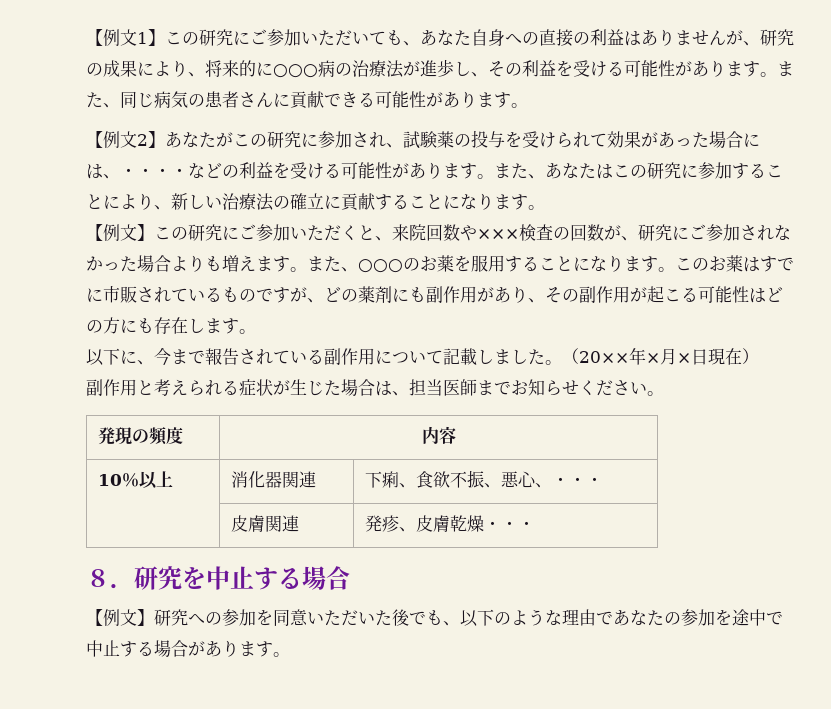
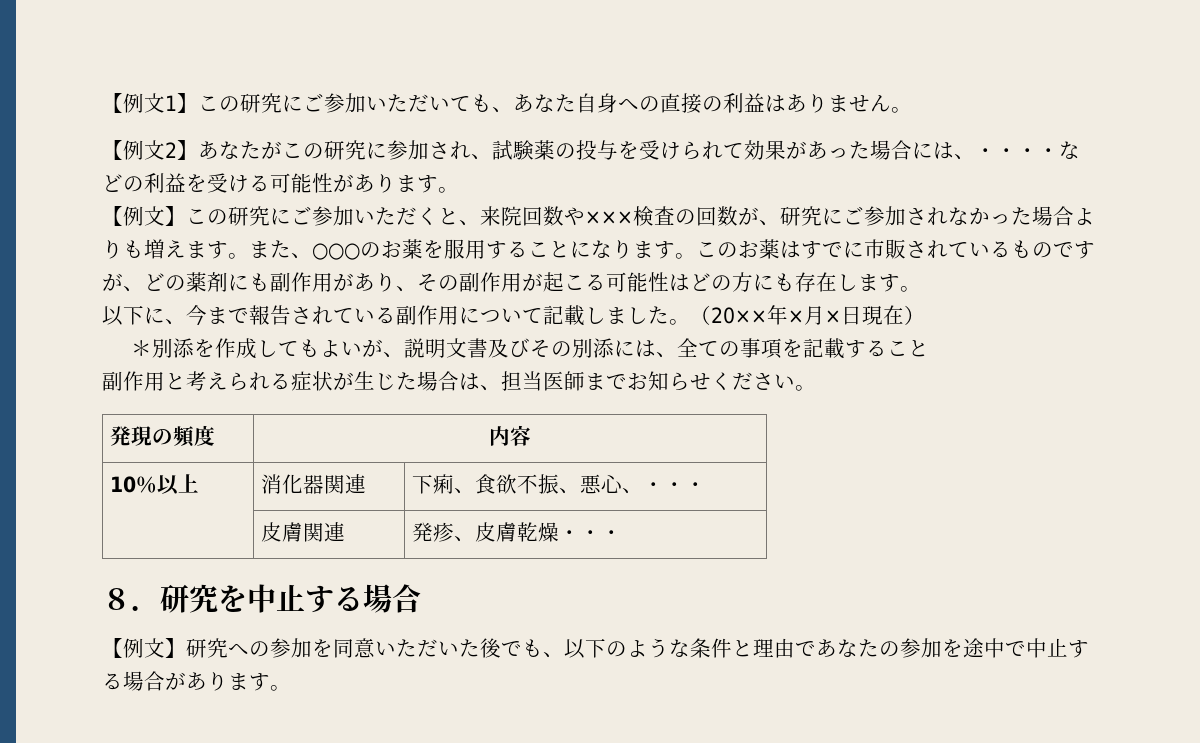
- 【例文1】この研究にご参加いただいても、あなた自身への直接の利益はありませんが、研究の成果により、将来的に○○○病の治療法が進歩し、その利益を受ける可能性があります。また、同じ病気の患者さんに貢献できる可能性があります。
+ 【例文1】この研究にご参加いただいても、あなた自身への直接の利益はありません。
- また、あなたはこの研究に参加することにより、新しい治療法の確立に貢献することになります。
+ ＊別添を作成してもよいが、説明文書及びその別添には、全ての事項を記載すること
- 【例文】研究への参加を同意いただいた後でも、以下のような理由であなたの参加を途中で中止する場合があります。
+ 【例文】研究への参加を同意いただいた後でも、以下のような条件と理由であなたの参加を途中で中止する場合があります。

